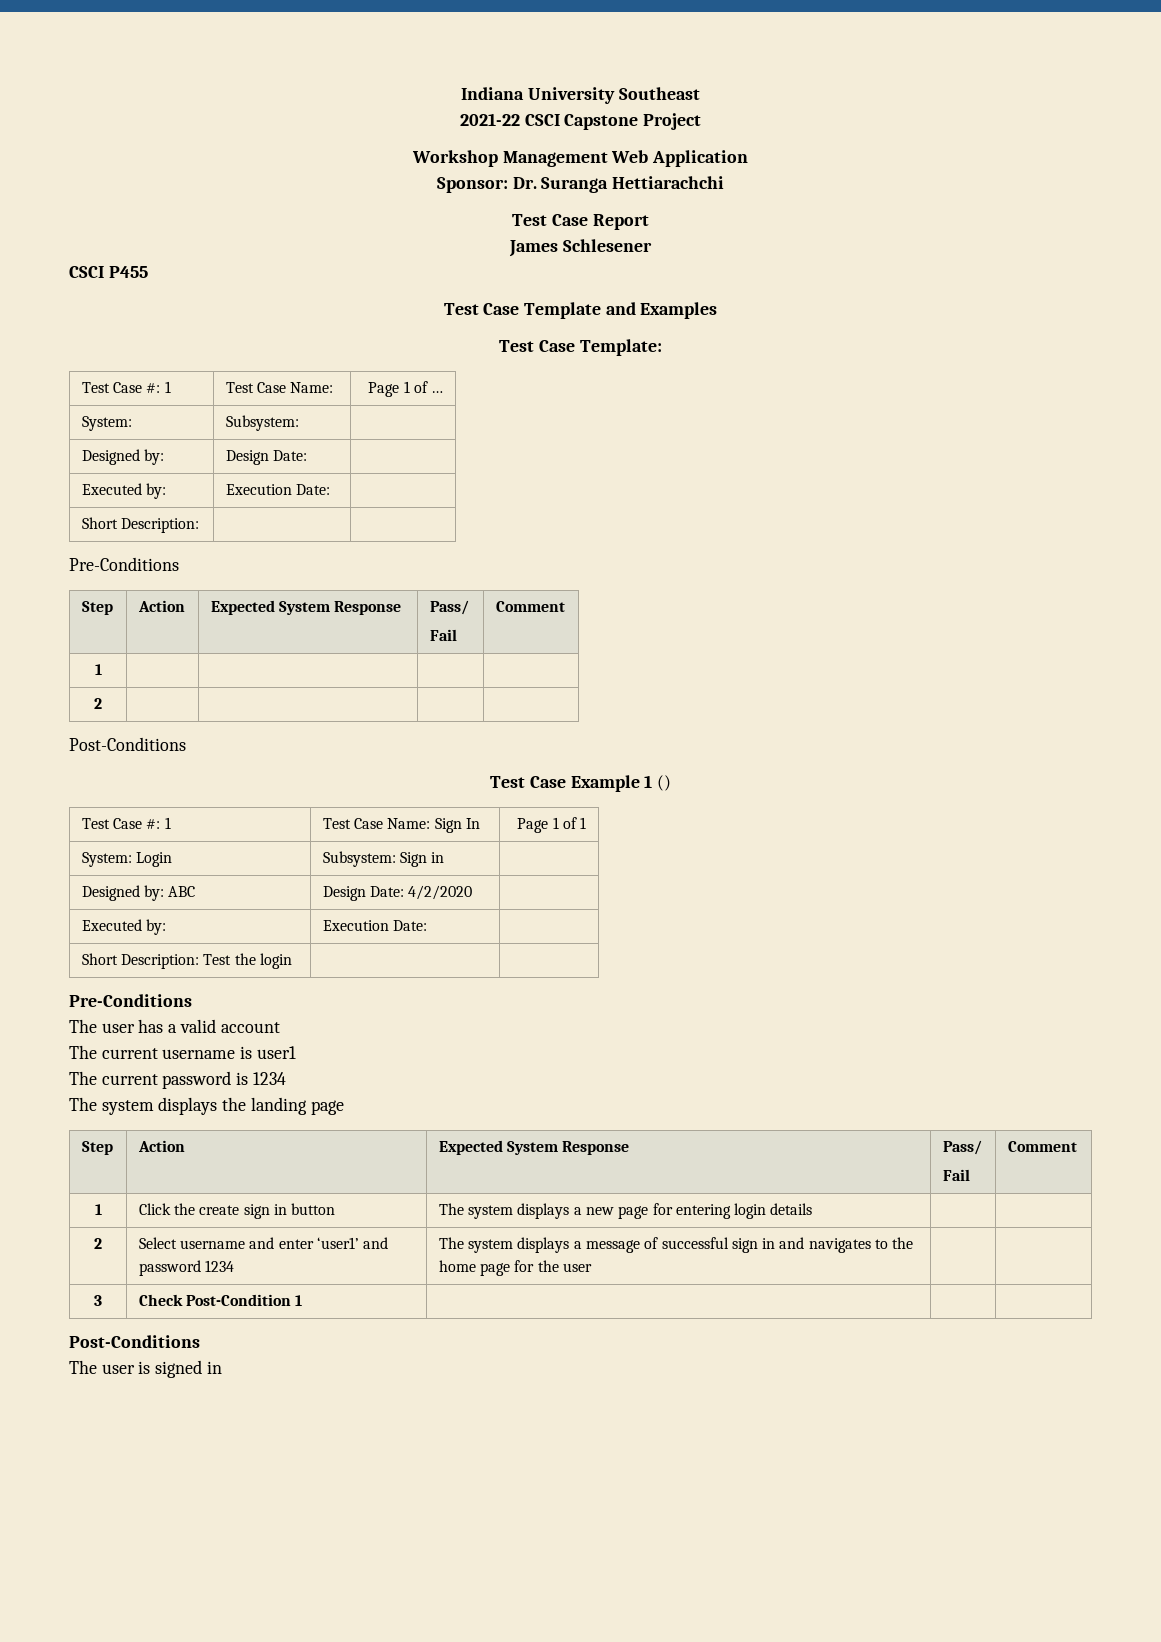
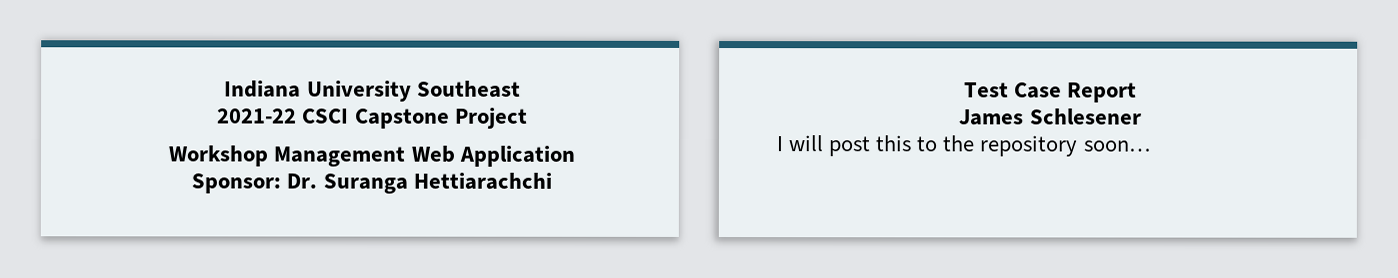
- CSCI P455
- Test Case Template and Examples
- Test Case Template:
- Test Case #: 1 | Test Case Name: | Page 1 of …
- System: | Subsystem: |
- Designed by: | Design Date: |
- Executed by: | Execution Date: |
- Short Description: | |
- Pre-Conditions
- Step | Action | Expected System Response | Pass/
- Fail | Comment
- 1 | | | |
- 2 | | | |
- Post-Conditions
- Test Case Example 1 ()
- Test Case #: 1 | Test Case Name: Sign In | Page 1 of 1
- System: Login | Subsystem: Sign in |
- Designed by: ABC | Design Date: 4/2/2020 |
- Executed by: | Execution Date: |
- Short Description: Test the login | |
- Pre-Conditions
- The user has a valid account
- The current username is user1
- The current password is 1234
- The system displays the landing page
- Step | Action | Expected System Response | Pass/
- Fail | Comment
- 1 | Click the create sign in button | The system displays a new page for entering login details | |
- 2 | Select username and enter ‘user1’ and password 1234 | The system displays a message of successful sign in and navigates to the home page for the user | |
- 3 | Check Post-Condition 1 | | |
- Post-Conditions
- The user is signed in
+ I will post this to the repository soon…

